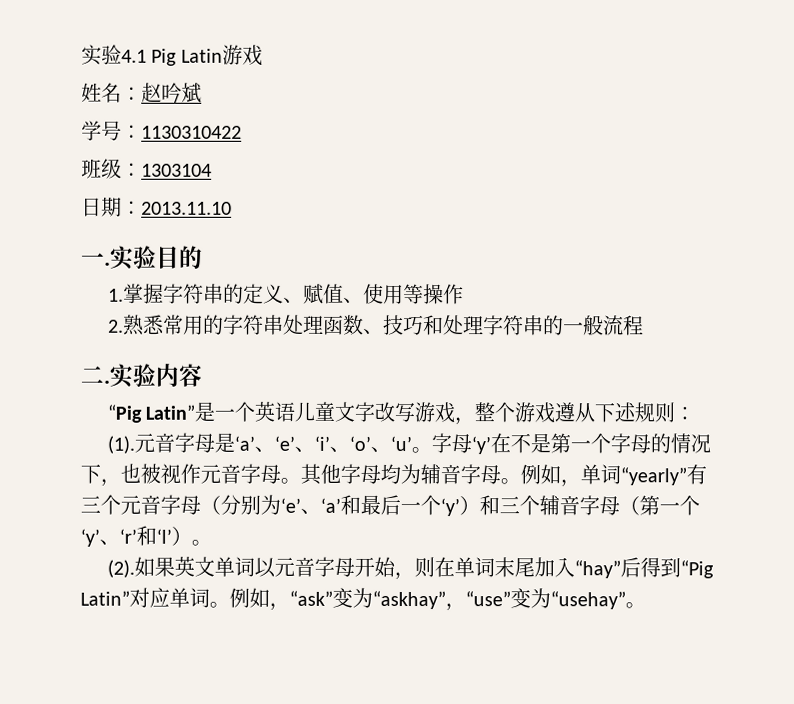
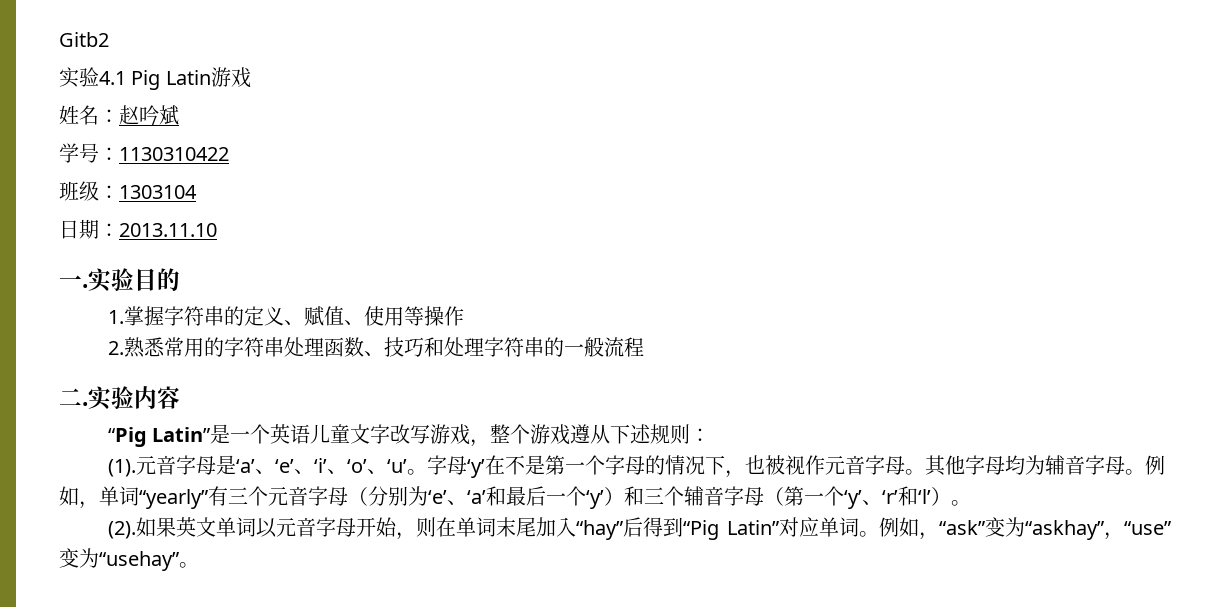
+ Gitb2

